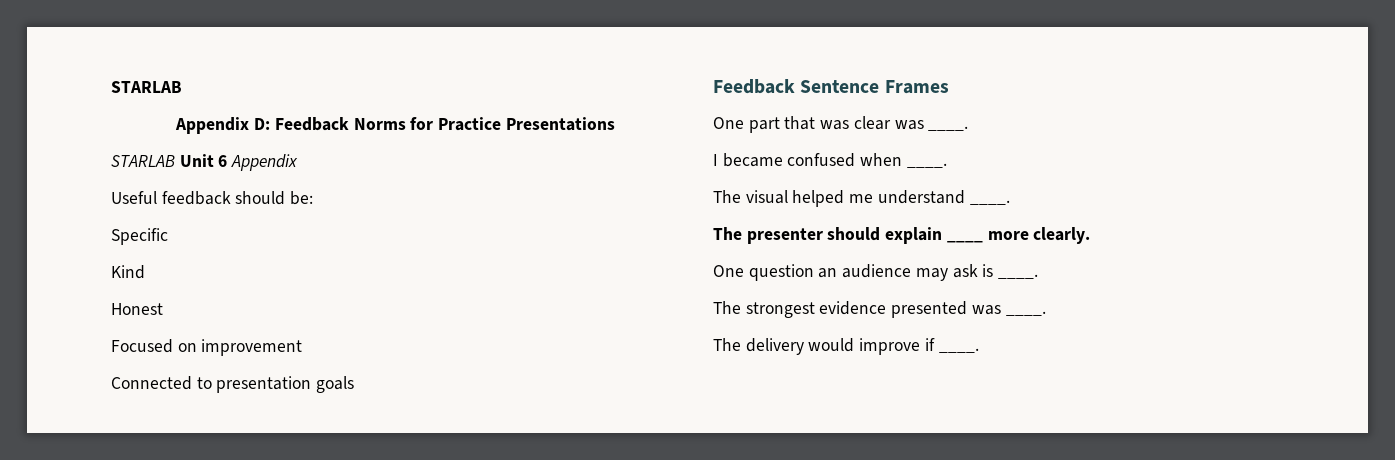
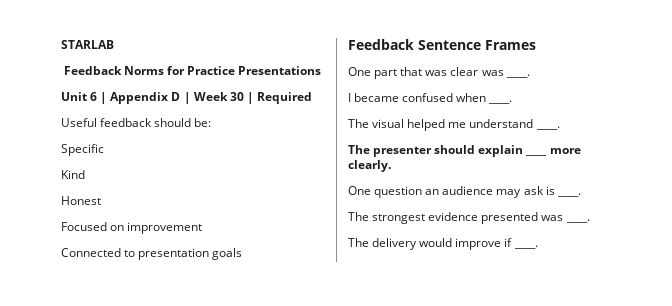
- Appendix D: Feedback Norms for Practice Presentations
+ Feedback Norms for Practice Presentations
- STARLAB Unit 6 Appendix
+ Unit 6 | Appendix D | Week 30 | Required

